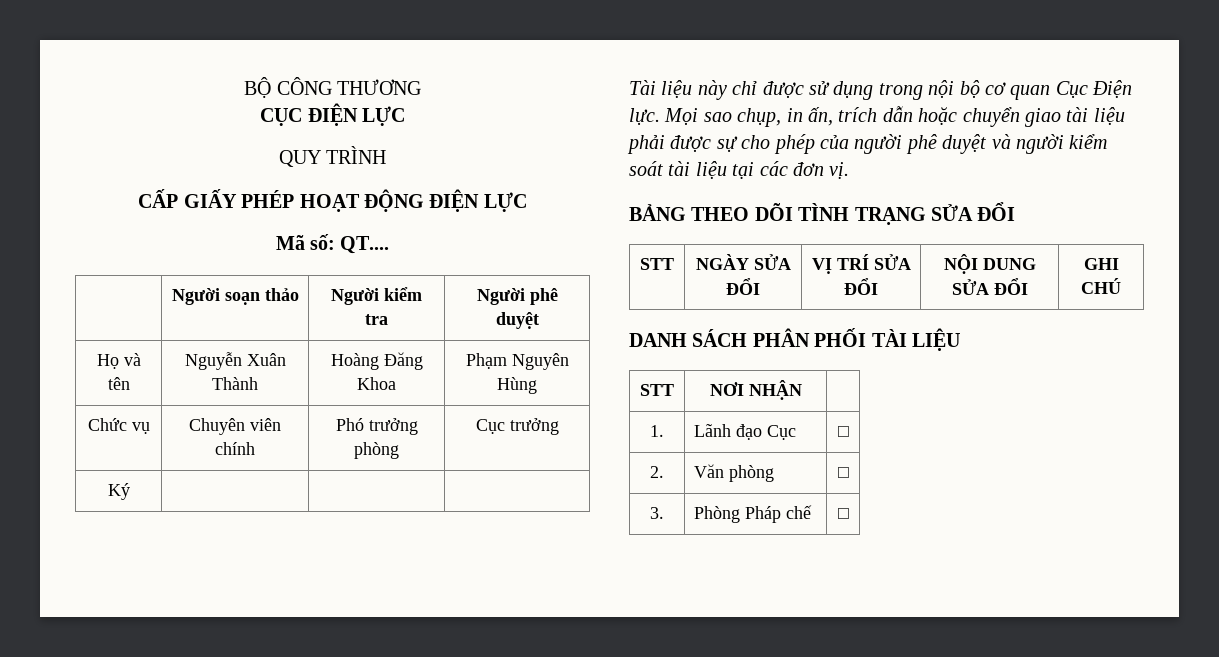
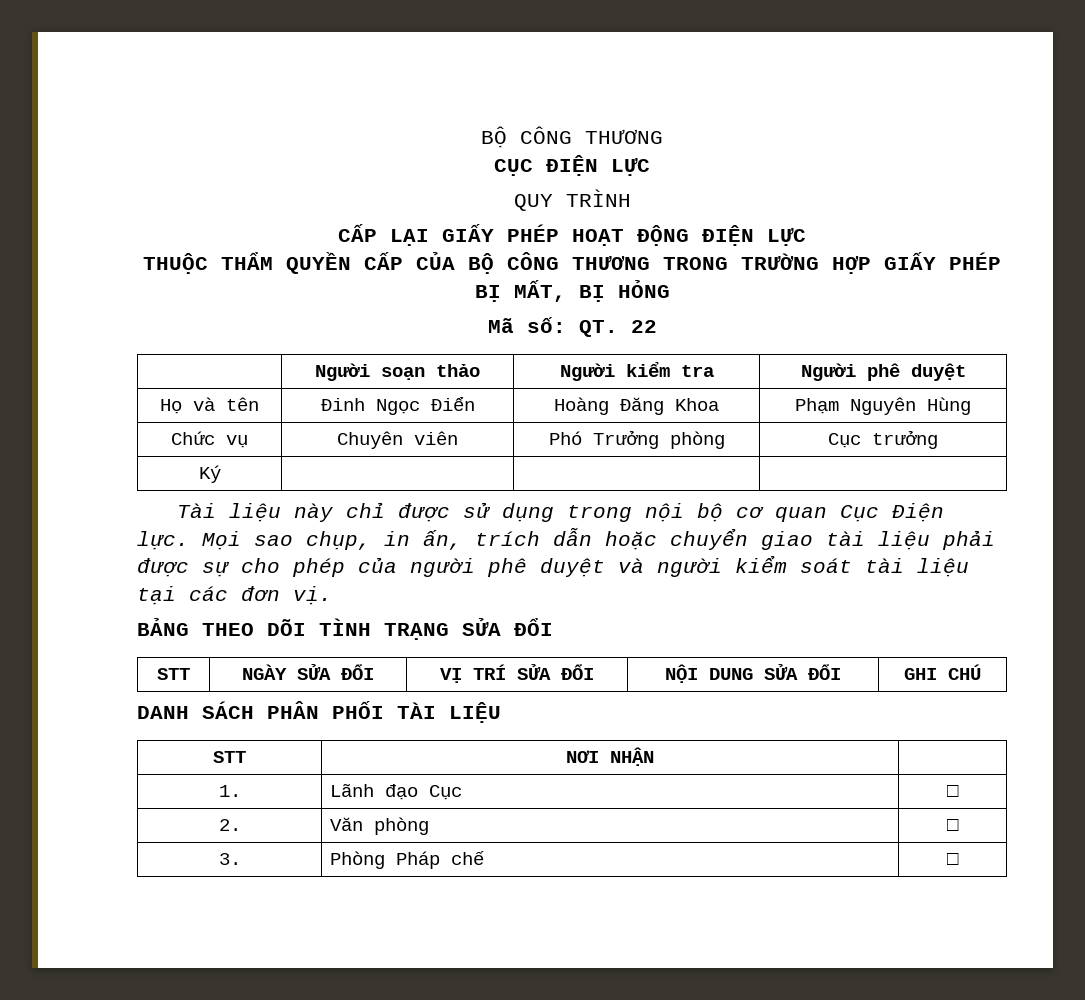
- CẤP GIẤY PHÉP HOẠT ĐỘNG ĐIỆN LỰC
+ CẤP LẠI GIẤY PHÉP HOẠT ĐỘNG ĐIỆN LỰC
+ THUỘC THẨM QUYỀN CẤP CỦA BỘ CÔNG THƯƠNG TRONG TRƯỜNG HỢP GIẤY PHÉP BỊ MẤT, BỊ HỎNG
- Mã số: QT....
+ Mã số: QT. 22
- Họ và tên | Nguyễn Xuân Thành | Hoàng Đăng Khoa | Phạm Nguyên Hùng
+ Họ và tên | Đinh Ngọc Điển | Hoàng Đăng Khoa | Phạm Nguyên Hùng
- Chức vụ | Chuyên viên chính | Phó trưởng phòng | Cục trưởng
+ Chức vụ | Chuyên viên | Phó Trưởng phòng | Cục trưởng

